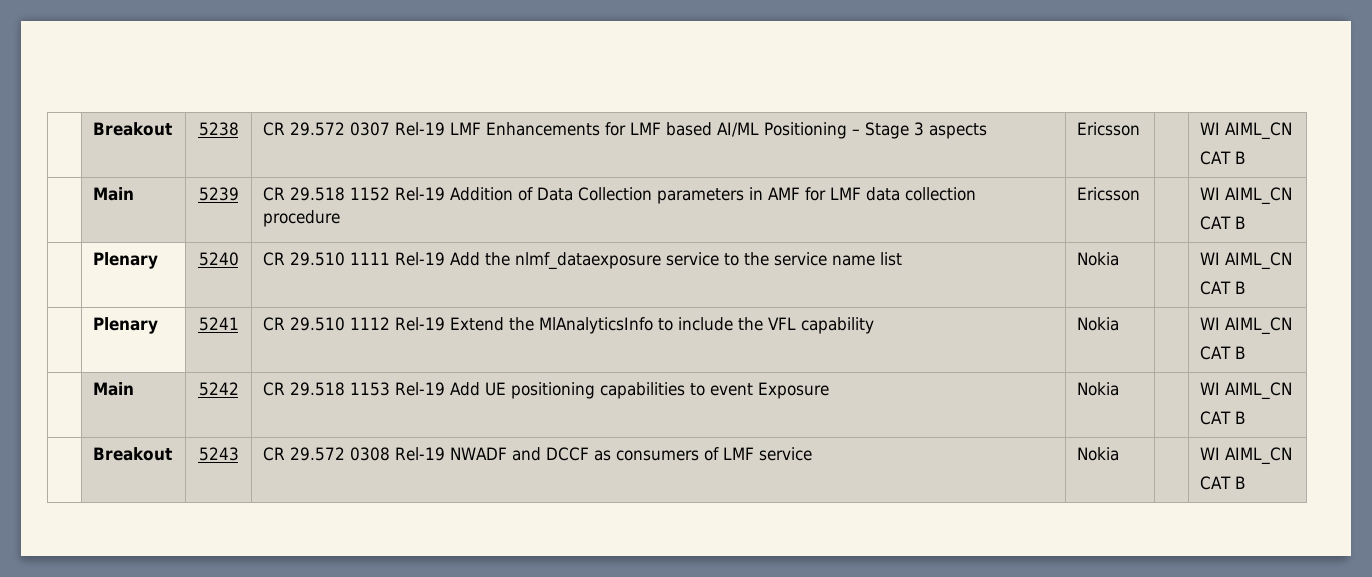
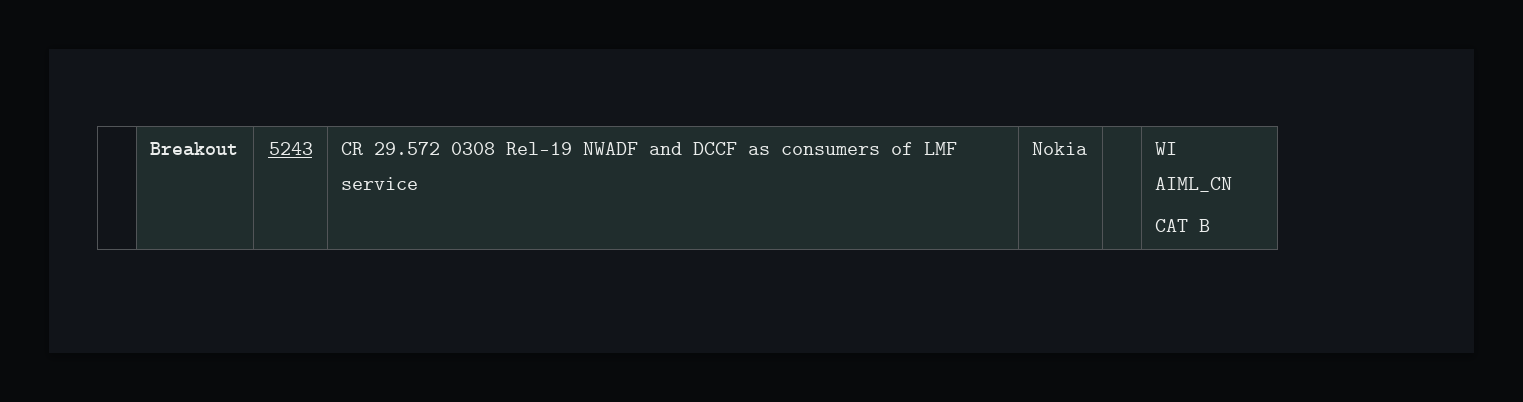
- | Breakout | 5238 | CR 29.572 0307 Rel-19 LMF Enhancements for LMF based AI/ML Positioning – Stage 3 aspects | Ericsson | | WI AIML_CN
- CAT B
- | Main | 5239 | CR 29.518 1152 Rel-19 Addition of Data Collection parameters in AMF for LMF data collection procedure | Ericsson | | WI AIML_CN
- CAT B
- | Plenary | 5240 | CR 29.510 1111 Rel-19 Add the nlmf_dataexposure service to the service name list | Nokia | | WI AIML_CN
- CAT B
- | Plenary | 5241 | CR 29.510 1112 Rel-19 Extend the MlAnalyticsInfo to include the VFL capability | Nokia | | WI AIML_CN
- CAT B
- | Main | 5242 | CR 29.518 1153 Rel-19 Add UE positioning capabilities to event Exposure | Nokia | | WI AIML_CN
- CAT B

